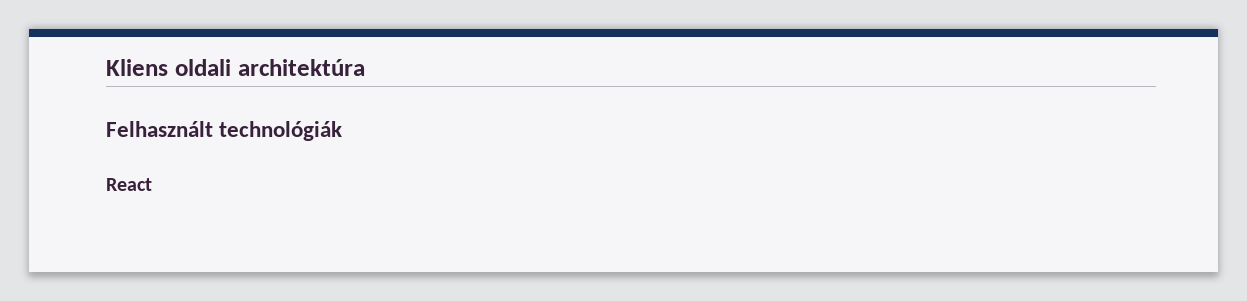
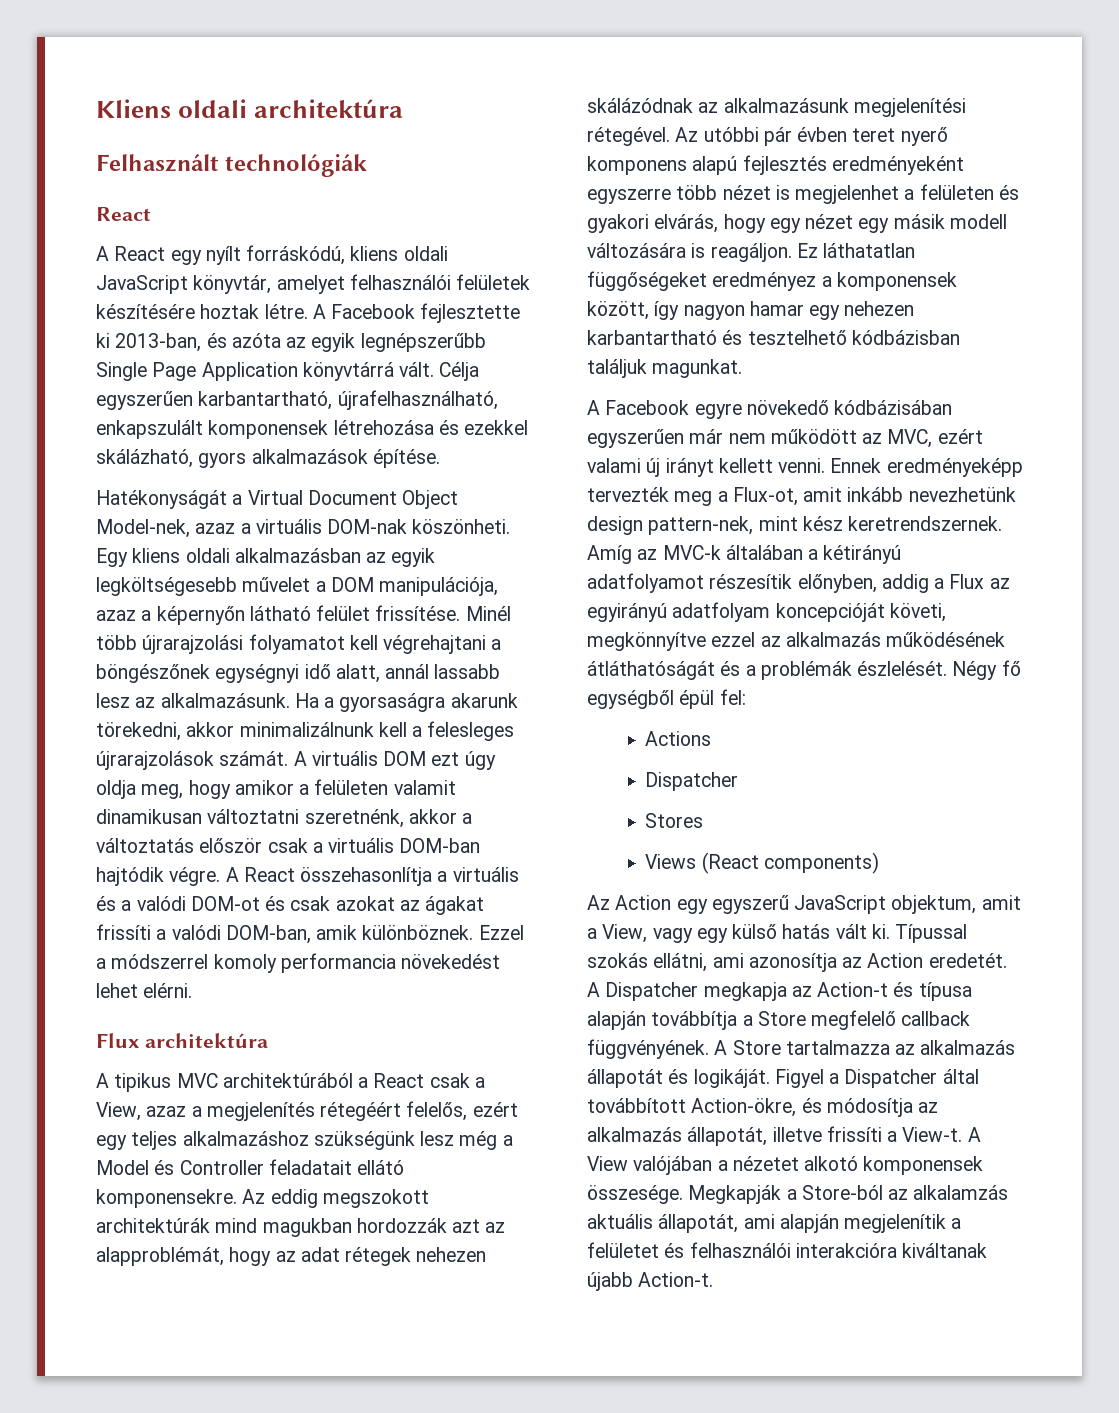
+ A React egy nyílt forráskódú, kliens oldali JavaScript könyvtár, amelyet felhasználói felületek készítésére hoztak létre. A Facebook fejlesztette ki 2013-ban, és azóta az egyik legnépszerűbb Single Page Application könyvtárrá vált. Célja egyszerűen karbantartható, újrafelhasználható, enkapszulált komponensek létrehozása és ezekkel skálázható, gyors alkalmazások építése.
+ Hatékonyságát a Virtual Document Object Model-nek, azaz a virtuális DOM-nak köszönheti. Egy kliens oldali alkalmazásban az egyik legköltségesebb művelet a DOM manipulációja, azaz a képernyőn látható felület frissítése. Minél több újrarajzolási folyamatot kell végrehajtani a böngészőnek egységnyi idő alatt, annál lassabb lesz az alkalmazásunk. Ha a gyorsaságra akarunk törekedni, akkor minimalizálnunk kell a felesleges újrarajzolások számát. A virtuális DOM ezt úgy oldja meg, hogy amikor a felületen valamit dinamikusan változtatni szeretnénk, akkor a változtatás először csak a virtuális DOM-ban hajtódik végre. A React összehasonlítja a virtuális és a valódi DOM-ot és csak azokat az ágakat frissíti a valódi DOM-ban, amik különböznek. Ezzel a módszerrel komoly performancia növekedést lehet elérni.
+ Flux architektúra
+ A tipikus MVC architektúrából a React csak a View, azaz a megjelenítés rétegéért felelős, ezért egy teljes alkalmazáshoz szükségünk lesz még a Model és Controller feladatait ellátó komponensekre. Az eddig megszokott architektúrák mind magukban hordozzák azt az alapproblémát, hogy az adat rétegek nehezen skálázódnak az alkalmazásunk megjelenítési rétegével. Az utóbbi pár évben teret nyerő komponens alapú fejlesztés eredményeként egyszerre több nézet is megjelenhet a felületen és gyakori elvárás, hogy egy nézet egy másik modell változására is reagáljon. Ez láthatatlan függőségeket eredményez a komponensek között, így nagyon hamar egy nehezen karbantartható és tesztelhető kódbázisban találjuk magunkat.
+ A Facebook egyre növekedő kódbázisában egyszerűen már nem működött az MVC, ezért valami új irányt kellett venni. Ennek eredményeképp tervezték meg a Flux-ot, amit inkább nevezhetünk design pattern-nek, mint kész keretrendszernek. Amíg az MVC-k általában a kétirányú adatfolyamot részesítik előnyben, addig a Flux az egyirányú adatfolyam koncepcióját követi, megkönnyítve ezzel az alkalmazás működésének átláthatóságát és a problémák észlelését. Négy fő egységből épül fel:
+ Actions
+ Dispatcher
+ Stores
+ Views (React components)
+ Az Action egy egyszerű JavaScript objektum, amit a View, vagy egy külső hatás vált ki. Típussal szokás ellátni, ami azonosítja az Action eredetét. A Dispatcher megkapja az Action-t és típusa alapján továbbítja a Store megfelelő callback függvényének. A Store tartalmazza az alkalmazás állapotát és logikáját. Figyel a Dispatcher által továbbított Action-ökre, és módosítja az alkalmazás állapotát, illetve frissíti a View-t. A View valójában a nézetet alkotó komponensek összesége. Megkapják a Store-ból az alkalamzás aktuális állapotát, ami alapján megjelenítik a felületet és felhasználói interakcióra kiváltanak újabb Action-t.

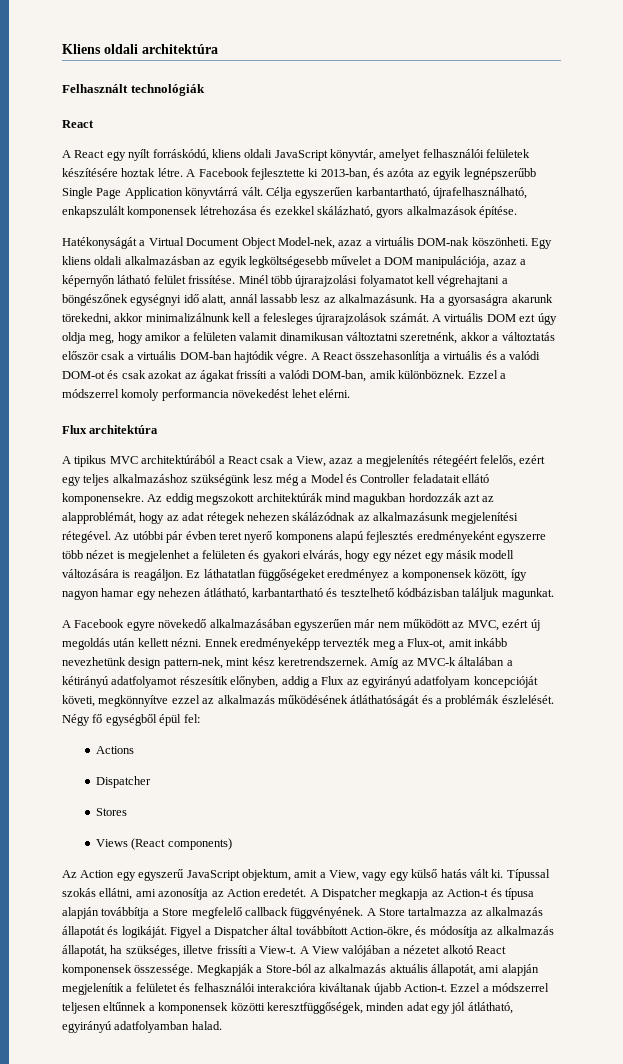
- Ez láthatatlan függőségeket eredményez a komponensek között, így nagyon hamar egy nehezen karbantartható és tesztelhető kódbázisban találjuk magunkat.
+ Ez láthatatlan függőségeket eredményez a komponensek között, így nagyon hamar egy nehezen átlátható, karbantartható és tesztelhető kódbázisban találjuk magunkat.
- A Facebook egyre növekedő kódbázisában egyszerűen már nem működött az MVC, ezért valami új irányt kellett venni.
+ A Facebook egyre növekedő alkalmazásában egyszerűen már nem működött az MVC, ezért új megoldás után kellett nézni.
- Figyel a Dispatcher által továbbított Action-ökre, és módosítja az alkalmazás állapotát, illetve frissíti a View-t.
+ Figyel a Dispatcher által továbbított Action-ökre, és módosítja az alkalmazás állapotát, ha szükséges, illetve frissíti a View-t.
- A View valójában a nézetet alkotó komponensek összesége.
+ A View valójában a nézetet alkotó React komponensek összessége.
- Megkapják a Store-ból az alkalamzás aktuális állapotát, ami alapján megjelenítik a felületet és felhasználói interakcióra kiváltanak újabb Action-t.
+ Megkapják a Store-ból az alkalmazás aktuális állapotát, ami alapján megjelenítik a felületet és felhasználói interakcióra kiváltanak újabb Action-t.
+ Ezzel a módszerrel teljesen eltűnnek a komponensek közötti keresztfüggőségek, minden adat egy jól átlátható, egyirányú adatfolyamban halad.

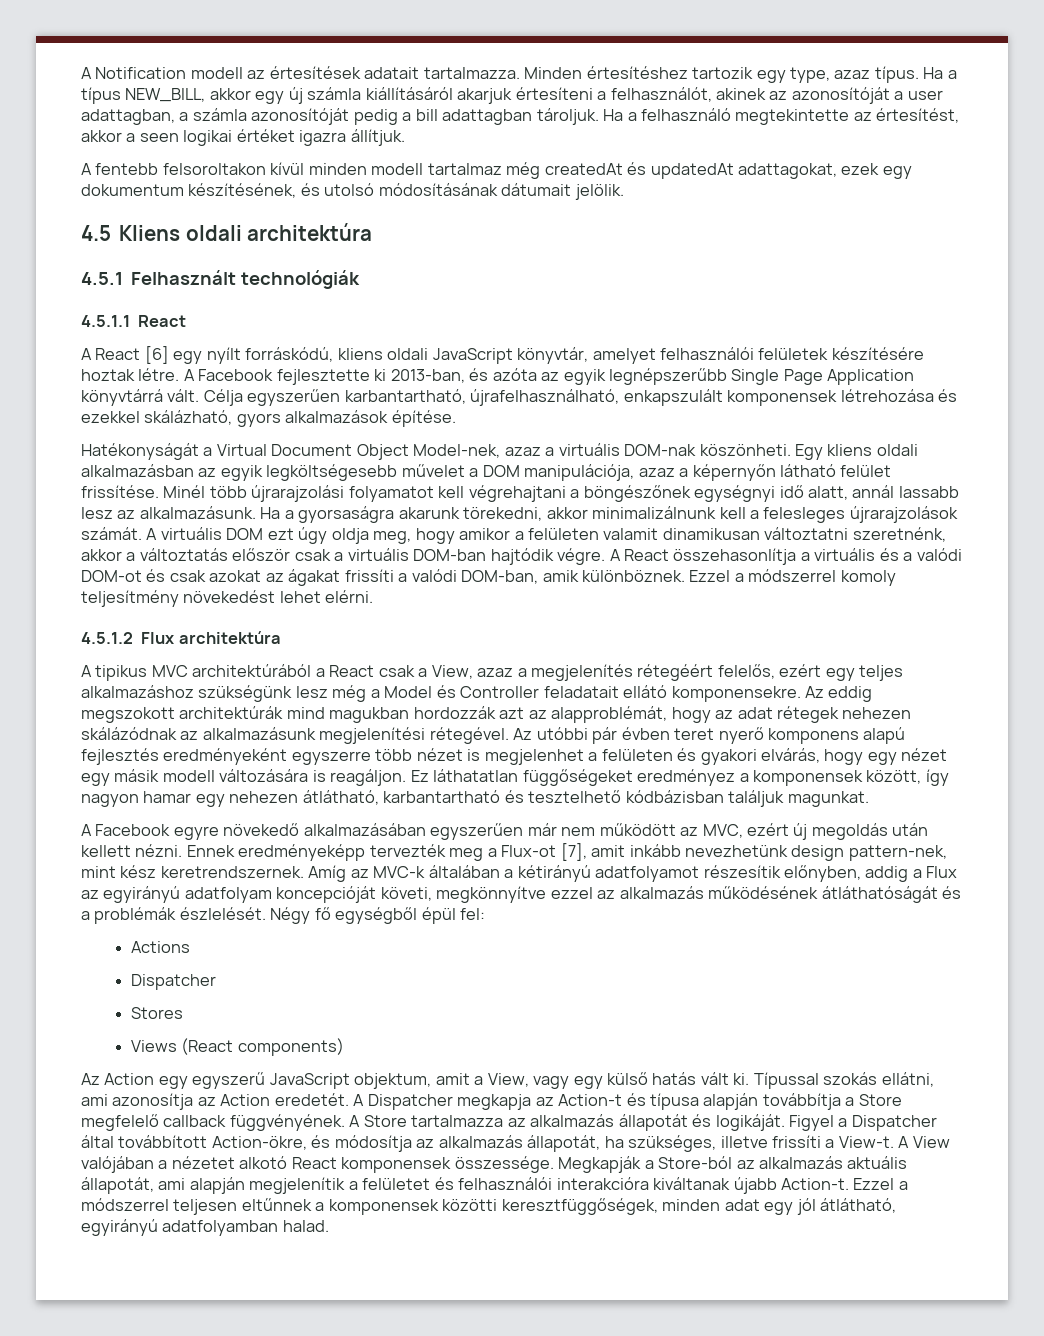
- Kliens oldali architektúra
+ A Notification modell az értesítések adatait tartalmazza. Minden értesítéshez tartozik egy type, azaz típus. Ha a típus NEW_BILL, akkor egy új számla kiállításáról akarjuk értesíteni a felhasználót, akinek az azonosítóját a user adattagban, a számla azonosítóját pedig a bill adattagban tároljuk. Ha a felhasználó megtekintette az értesítést, akkor a seen logikai értéket igazra állítjuk.
+ A fentebb felsoroltakon kívül minden modell tartalmaz még createdAt és updatedAt adattagokat, ezek egy dokumentum készítésének, és utolsó módosításának dátumait jelölik.
+ 4.5 Kliens oldali architektúra
- Felhasznált technológiák
- React
+ 4.5.1 Felhasznált technológiák
+ 4.5.1.1 React
- A React egy nyílt forráskódú, kliens oldali JavaScript könyvtár, amelyet felhasználói felületek készítésére hoztak létre.
+ A React [6] egy nyílt forráskódú, kliens oldali JavaScript könyvtár, amelyet felhasználói felületek készítésére hoztak létre.
- Ezzel a módszerrel komoly performancia növekedést lehet elérni.
+ Ezzel a módszerrel komoly teljesítmény növekedést lehet elérni.
- Flux architektúra
+ 4.5.1.2 Flux architektúra
- Ennek eredményeképp tervezték meg a Flux-ot, amit inkább nevezhetünk design pattern-nek, mint kész keretrendszernek.
+ Ennek eredményeképp tervezték meg a Flux-ot [7], amit inkább nevezhetünk design pattern-nek, mint kész keretrendszernek.

